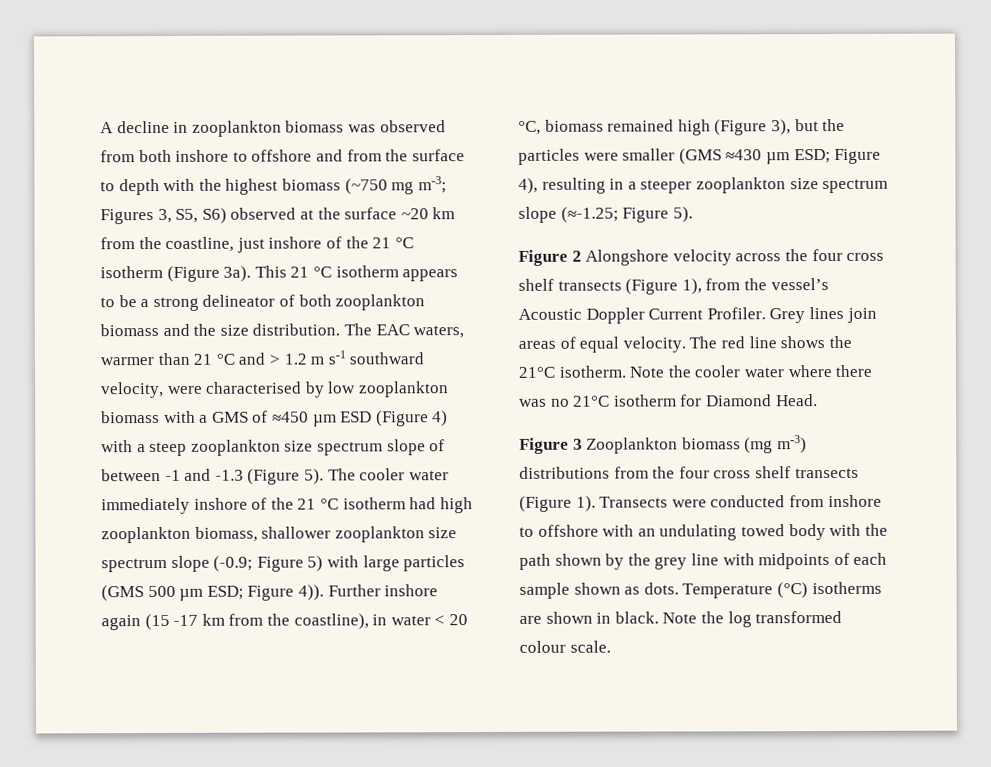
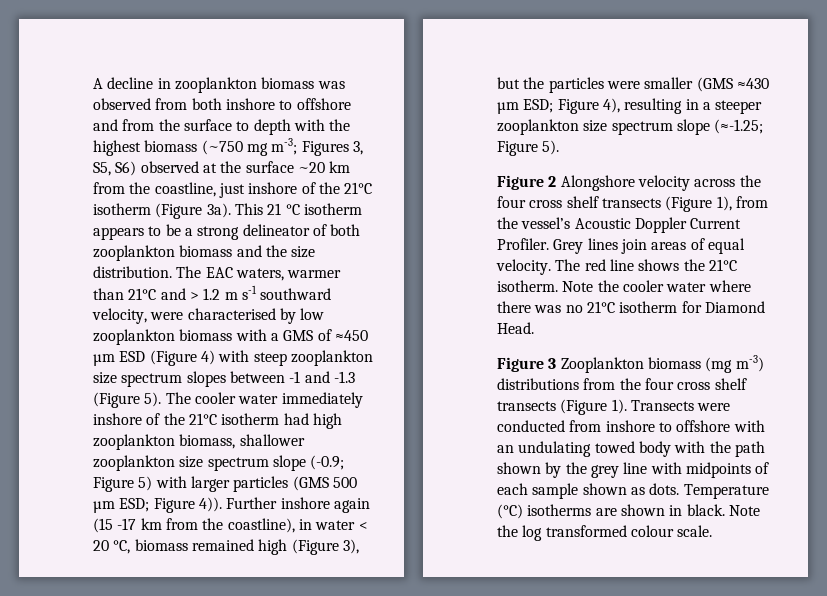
- A decline in zooplankton biomass was observed from both inshore to offshore and from the surface to depth with the highest biomass (~750 mg m-3; Figures 3, S5, S6) observed at the surface ~20 km from the coastline, just inshore of the 21 °C isotherm (Figure 3a).
+ A decline in zooplankton biomass was observed from both inshore to offshore and from the surface to depth with the highest biomass (~750 mg m-3; Figures 3, S5, S6) observed at the surface ~20 km from the coastline, just inshore of the 21°C isotherm (Figure 3a).
- The EAC waters, warmer than 21 °C and > 1.2 m s-1 southward velocity, were characterised by low zooplankton biomass with a GMS of ≈450 µm ESD (Figure 4) with a steep zooplankton size spectrum slope of between -1 and -1.3 (Figure 5).
+ The EAC waters, warmer than 21°C and > 1.2 m s-1 southward velocity, were characterised by low zooplankton biomass with a GMS of ≈450 µm ESD (Figure 4) with steep zooplankton size spectrum slopes between -1 and -1.3 (Figure 5).
- The cooler water immediately inshore of the 21 °C isotherm had high zooplankton biomass, shallower zooplankton size spectrum slope (-0.9; Figure 5) with large particles (GMS 500 µm ESD; Figure 4)).
+ The cooler water immediately inshore of the 21°C isotherm had high zooplankton biomass, shallower zooplankton size spectrum slope (-0.9; Figure 5) with larger particles (GMS 500 µm ESD; Figure 4)).

